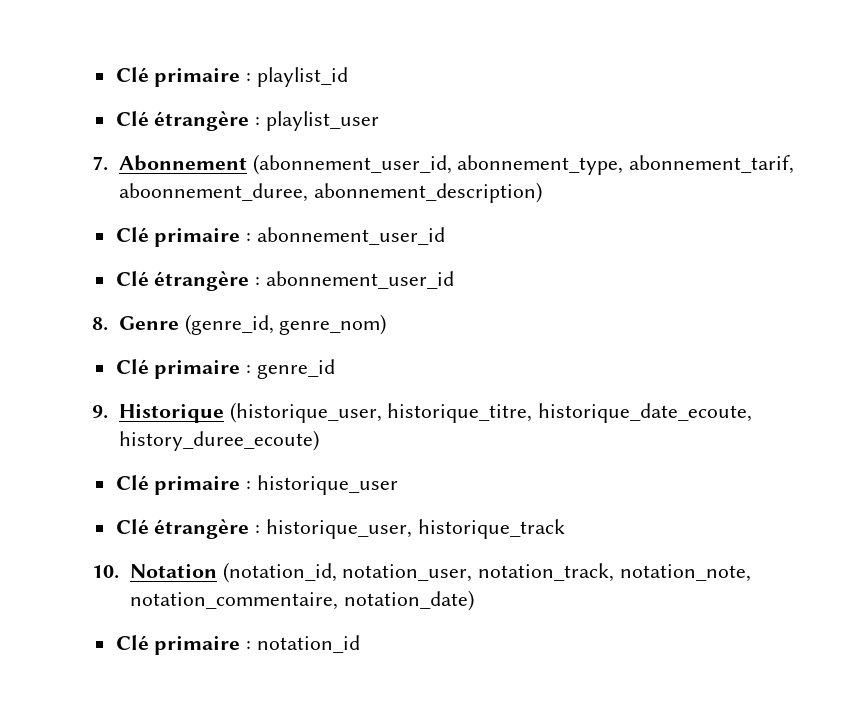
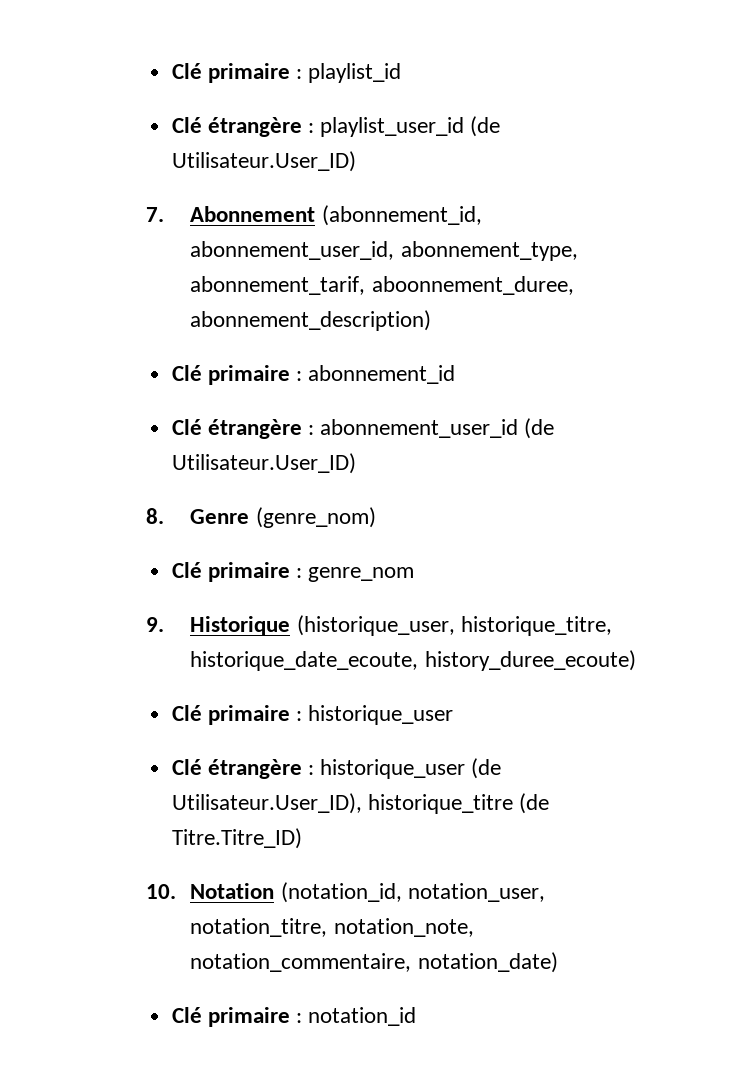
- Clé étrangère : playlist_user
+ Clé étrangère : playlist_user_id (de Utilisateur.User_ID)
- 7. Abonnement (abonnement_user_id, abonnement_type, abonnement_tarif, aboonnement_duree, abonnement_description)
+ 7. Abonnement (abonnement_id, abonnement_user_id, abonnement_type, abonnement_tarif, aboonnement_duree, abonnement_description)
- Clé primaire : abonnement_user_id
+ Clé primaire : abonnement_id
- Clé étrangère : abonnement_user_id
+ Clé étrangère : abonnement_user_id (de Utilisateur.User_ID)
- 8. Genre (genre_id, genre_nom)
- Clé primaire : genre_id
+ 8. Genre (genre_nom)
+ Clé primaire : genre_nom
- Clé étrangère : historique_user, historique_track
+ Clé étrangère : historique_user (de Utilisateur.User_ID), historique_titre (de Titre.Titre_ID)
- 10. Notation (notation_id, notation_user, notation_track, notation_note, notation_commentaire, notation_date)
+ 10. Notation (notation_id, notation_user, notation_titre, notation_note, notation_commentaire, notation_date)

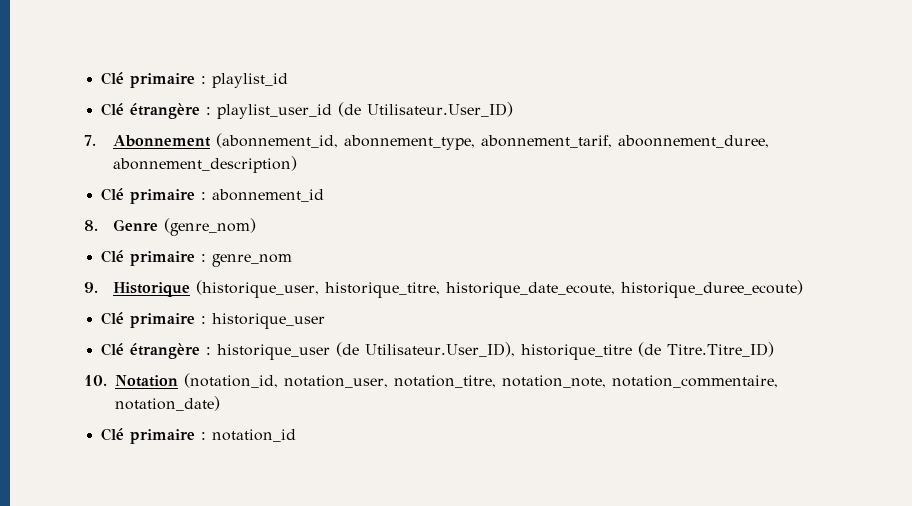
- 7. Abonnement (abonnement_id, abonnement_user_id, abonnement_type, abonnement_tarif, aboonnement_duree, abonnement_description)
+ 7. Abonnement (abonnement_id, abonnement_type, abonnement_tarif, aboonnement_duree, abonnement_description)
- Clé étrangère : abonnement_user_id (de Utilisateur.User_ID)
- 9. Historique (historique_user, historique_titre, historique_date_ecoute, history_duree_ecoute)
+ 9. Historique (historique_user, historique_titre, historique_date_ecoute, historique_duree_ecoute)

